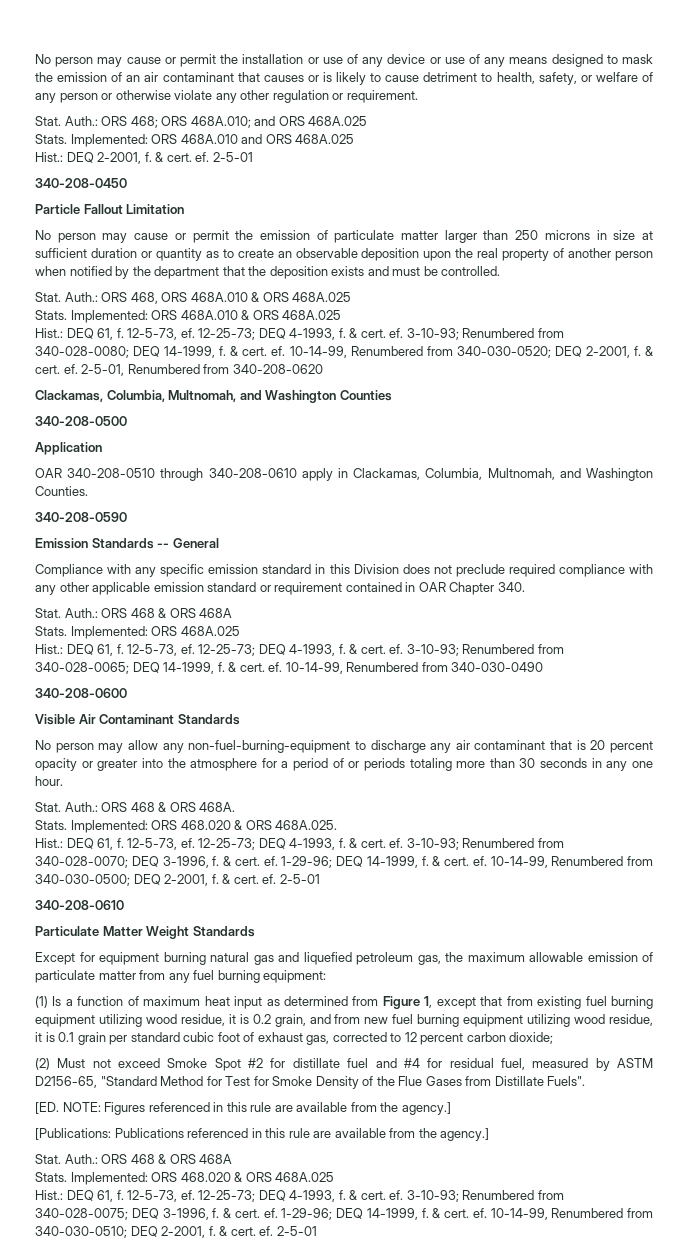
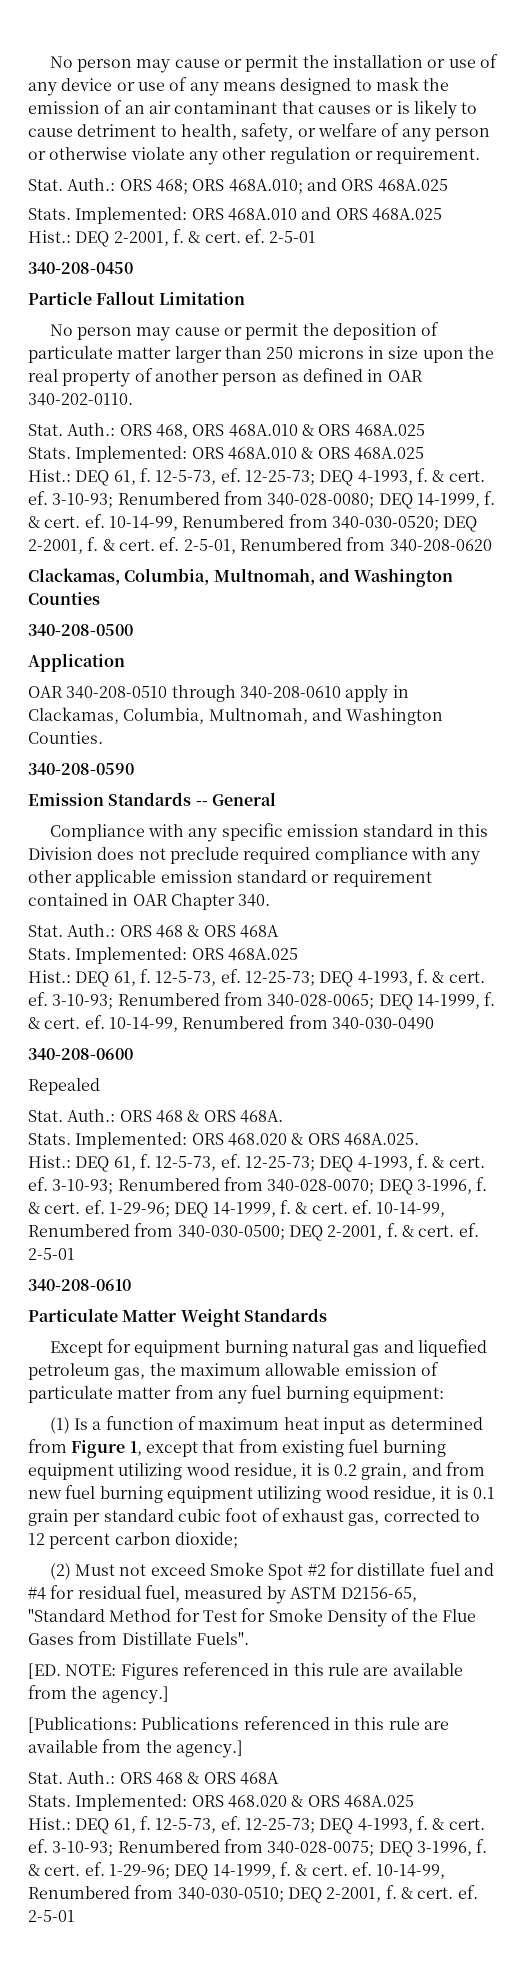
- No person may cause or permit the emission of particulate matter larger than 250 microns in size at sufficient duration or quantity as to create an observable deposition upon the real property of another person when notified by the department that the deposition exists and must be controlled.
+ No person may cause or permit the deposition of particulate matter larger than 250 microns in size upon the real property of another person as defined in OAR 340-202-0110.
- Visible Air Contaminant Standards
- No person may allow any non-fuel-burning-equipment to discharge any air contaminant that is 20 percent opacity or greater into the atmosphere for a period of or periods totaling more than 30 seconds in any one hour.
+ Repealed

